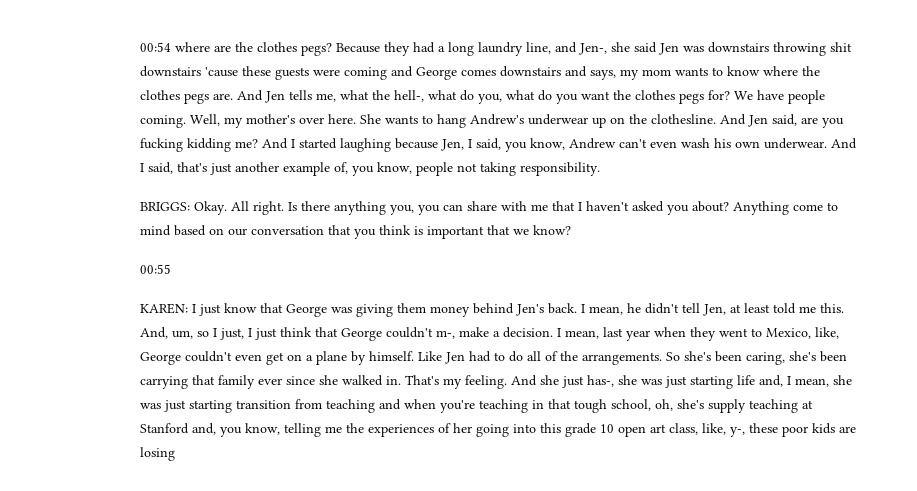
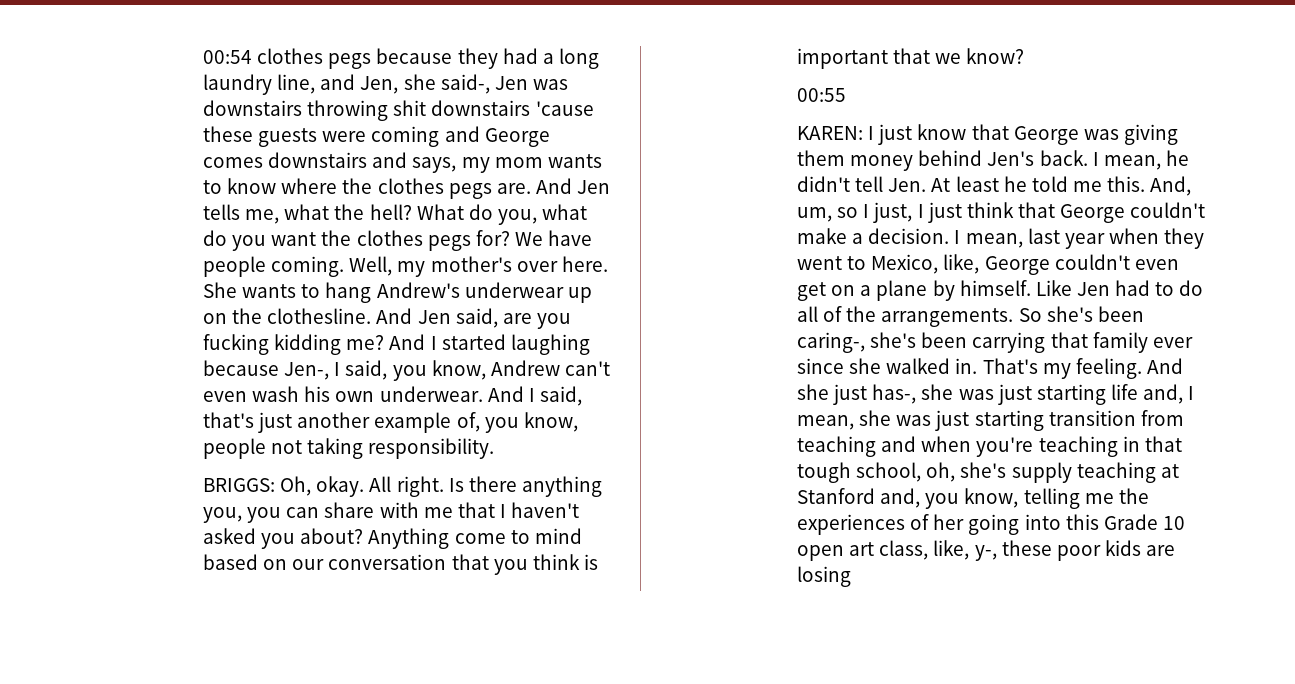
- 00:54 where are the clothes pegs? Because they had a long laundry line, and Jen-, she said Jen was downstairs throwing shit downstairs 'cause these guests were coming and George comes downstairs and says, my mom wants to know where the clothes pegs are.
+ 00:54 clothes pegs because they had a long laundry line, and Jen, she said-, Jen was downstairs throwing shit downstairs 'cause these guests were coming and George comes downstairs and says, my mom wants to know where the clothes pegs are.
- And Jen tells me, what the hell-, what do you, what do you want the clothes pegs for?
+ And Jen tells me, what the hell? What do you, what do you want the clothes pegs for?
- And I started laughing because Jen, I said, you know, Andrew can't even wash his own underwear.
+ And I started laughing because Jen-, I said, you know, Andrew can't even wash his own underwear.
- BRIGGS: Okay.
+ BRIGGS: Oh, okay.
- I mean, he didn't tell Jen, at least told me this.
+ I mean, he didn't tell Jen. At least he told me this.
- And, um, so I just, I just think that George couldn't m-, make a decision.
+ And, um, so I just, I just think that George couldn't make a decision.
- So she's been caring, she's been carrying that family ever since she walked in.
+ So she's been caring-, she's been carrying that family ever since she walked in.
- And she just has-, she was just starting life and, I mean, she was just starting transition from teaching and when you're teaching in that tough school, oh, she's supply teaching at Stanford and, you know, telling me the experiences of her going into this grade 10 open art class, like, y-, these poor kids are losing
+ And she just has-, she was just starting life and, I mean, she was just starting transition from teaching and when you're teaching in that tough school, oh, she's supply teaching at Stanford and, you know, telling me the experiences of her going into this Grade 10 open art class, like, y-, these poor kids are losing

